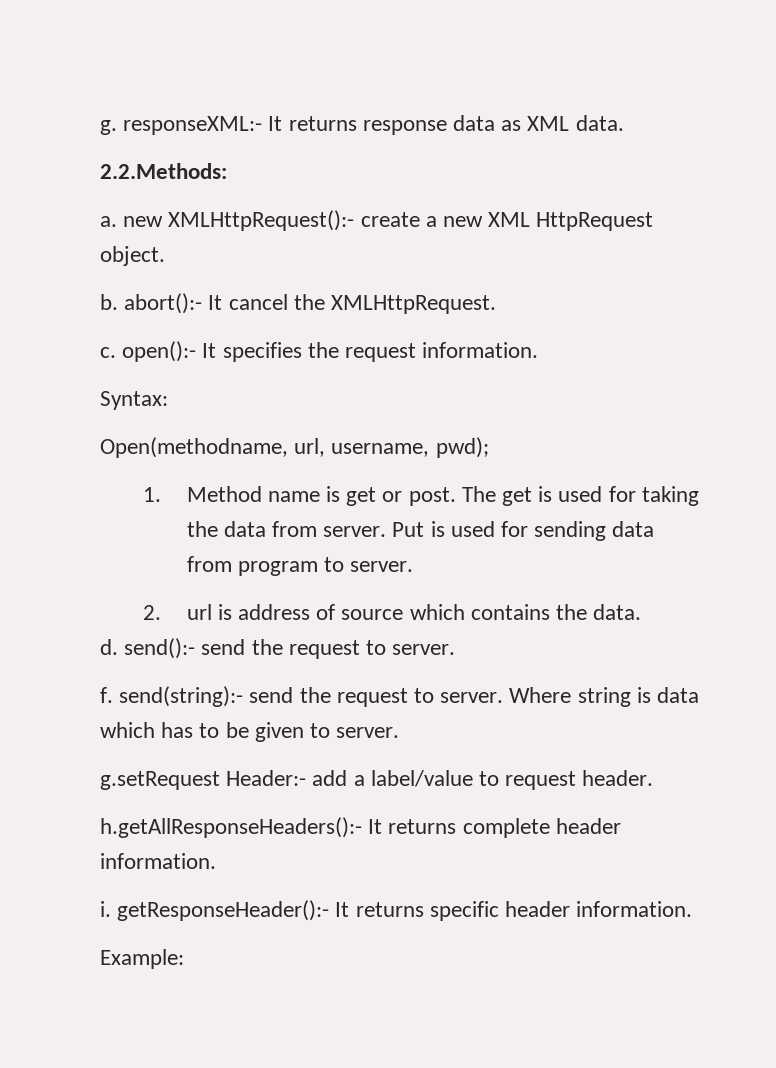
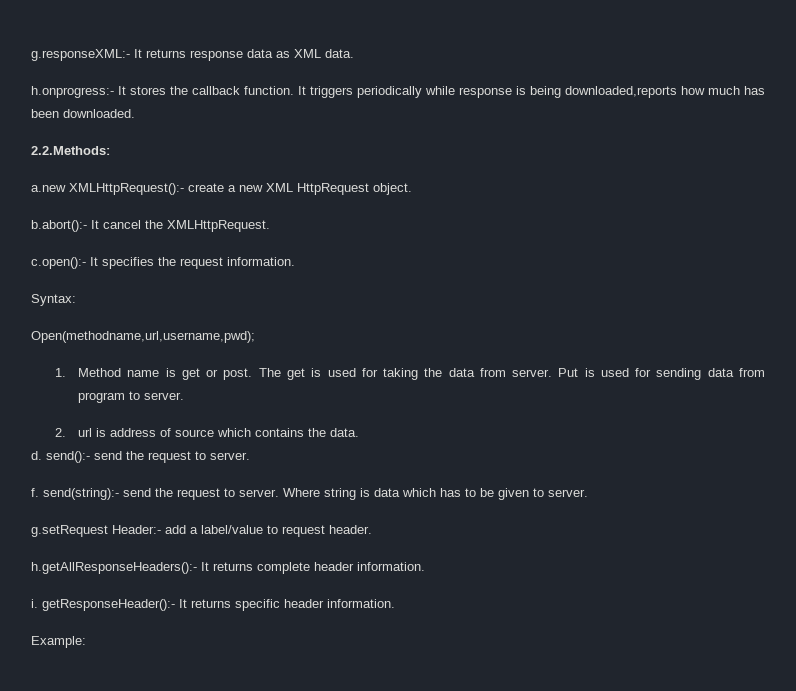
- g. responseXML:- It returns response data as XML data.
+ g.responseXML:- It returns response data as XML data.
+ h.onprogress:- It stores the callback function. It triggers periodically while response is being downloaded,reports how much has been downloaded.
- a. new XMLHttpRequest():- create a new XML HttpRequest object.
+ a.new XMLHttpRequest():- create a new XML HttpRequest object.
- b. abort():- It cancel the XMLHttpRequest.
+ b.abort():- It cancel the XMLHttpRequest.
- c. open():- It specifies the request information.
+ c.open():- It specifies the request information.
- Open(methodname, url, username, pwd);
+ Open(methodname,url,username,pwd);

